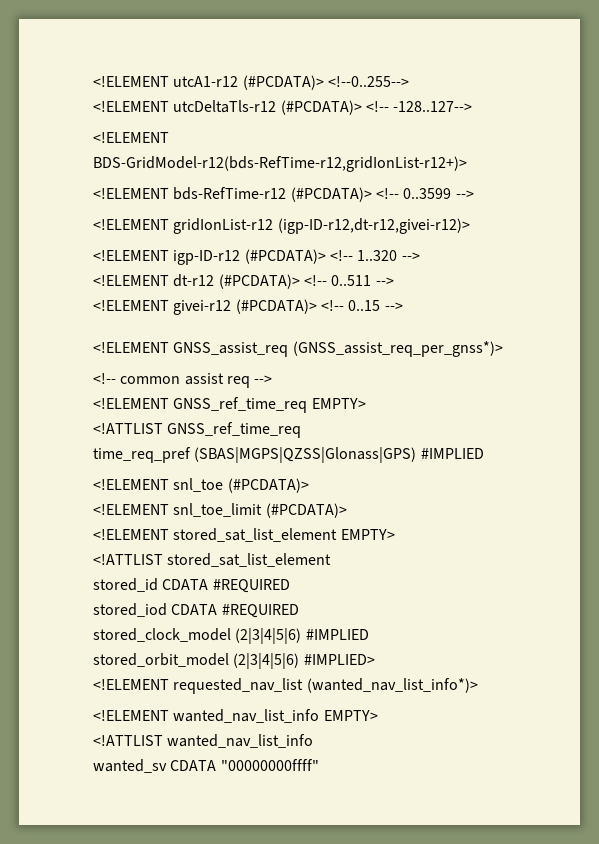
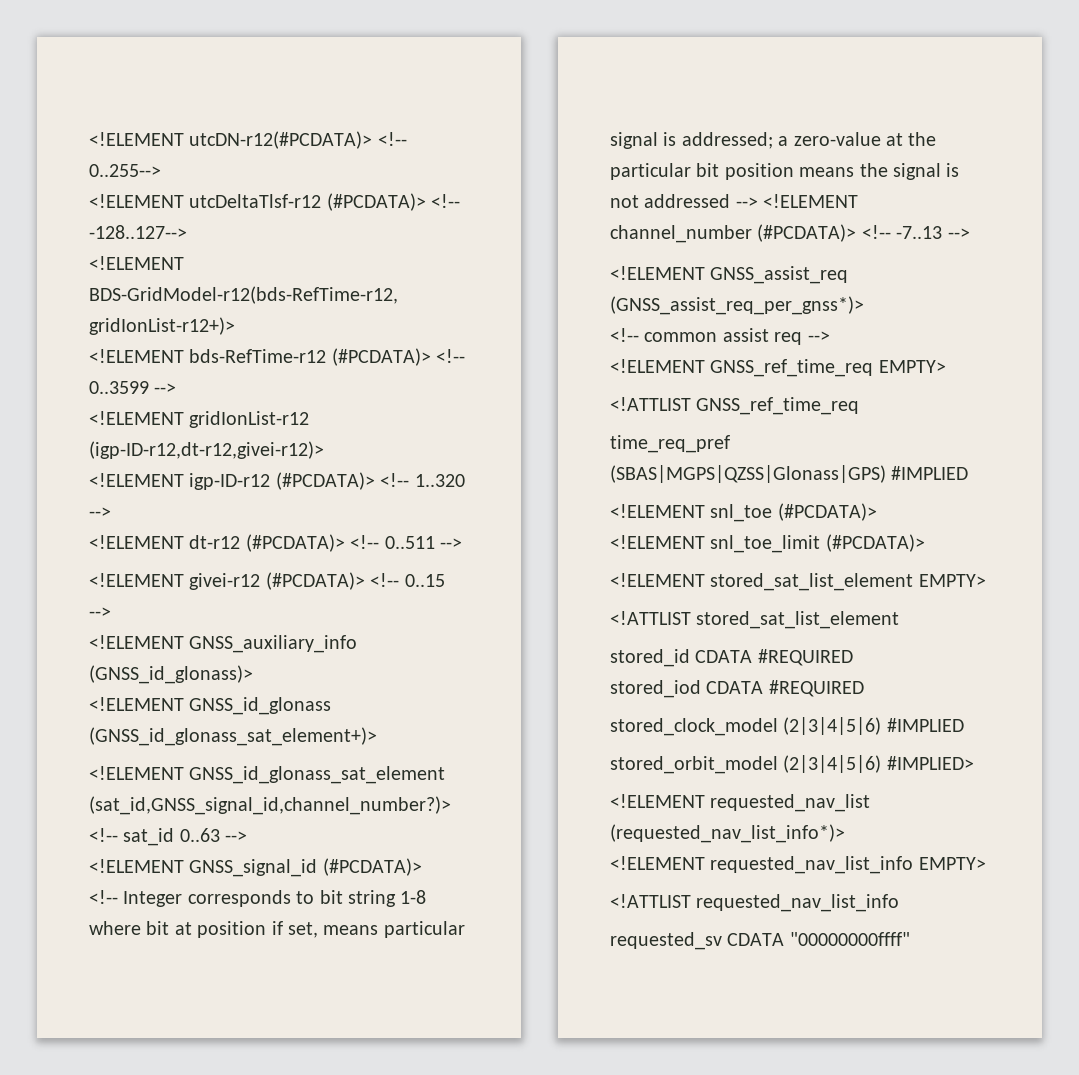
- <!ELEMENT utcA1-r12 (#PCDATA)> <!--0..255-->
- <!ELEMENT utcDeltaTls-r12 (#PCDATA)> <!-- -128..127-->
+ <!ELEMENT utcDN-r12(#PCDATA)> <!-- 0..255-->
+ <!ELEMENT utcDeltaTlsf-r12 (#PCDATA)> <!-- -128..127-->
+ <!ELEMENT GNSS_auxiliary_info (GNSS_id_glonass)>
+ <!ELEMENT GNSS_id_glonass (GNSS_id_glonass_sat_element+)>
+ <!ELEMENT GNSS_id_glonass_sat_element (sat_id,GNSS_signal_id,channel_number?)> <!-- sat_id 0..63 -->
+ <!ELEMENT GNSS_signal_id (#PCDATA)>
+ <!-- Integer corresponds to bit string 1-8 where bit at position if set, means particular signal is addressed; a zero-value at the particular bit position means the signal is not addressed --> <!ELEMENT channel_number (#PCDATA)> <!-- -7..13 -->
- <!ELEMENT requested_nav_list (wanted_nav_list_info*)>
- <!ELEMENT wanted_nav_list_info EMPTY>
- <!ATTLIST wanted_nav_list_info
- wanted_sv CDATA "00000000ffff"
+ <!ELEMENT requested_nav_list (requested_nav_list_info*)>
+ <!ELEMENT requested_nav_list_info EMPTY>
+ <!ATTLIST requested_nav_list_info
+ requested_sv CDATA "00000000ffff"

